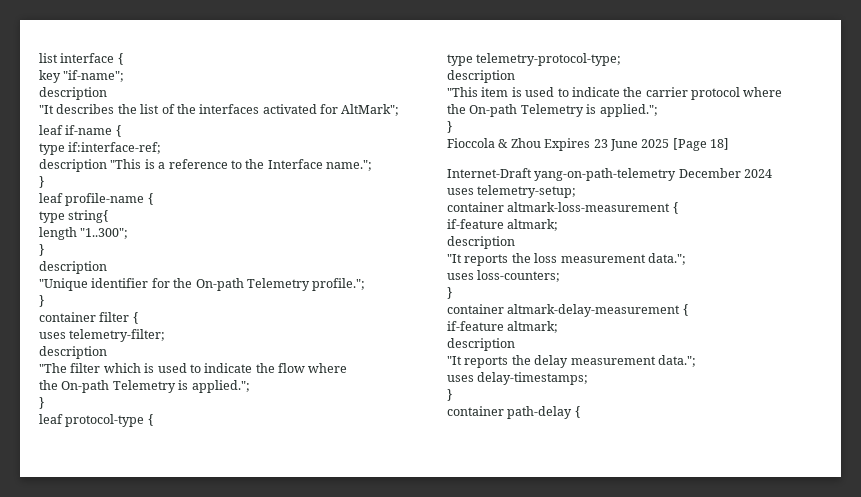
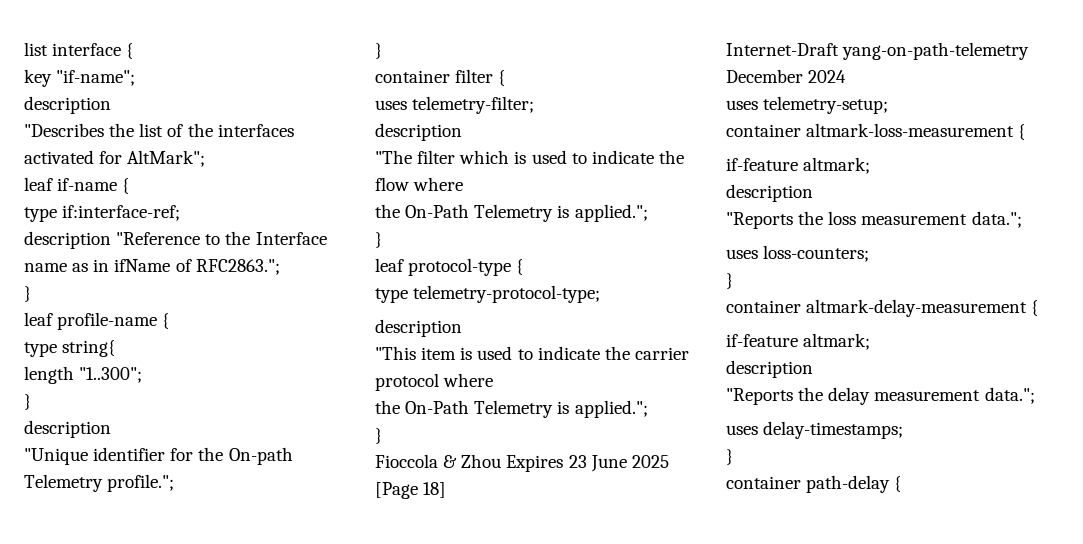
- "It describes the list of the interfaces activated for AltMark";
+ "Describes the list of the interfaces activated for AltMark";
- description "This is a reference to the Interface name.";
+ description "Reference to the Interface name as in ifName of RFC2863.";
  "The filter which is used to indicate the flow where
- the On-path Telemetry is applied.";
+ the On-Path Telemetry is applied.";
  "This item is used to indicate the carrier protocol where
- the On-path Telemetry is applied.";
+ the On-Path Telemetry is applied.";
- "It reports the loss measurement data.";
+ "Reports the loss measurement data.";
- "It reports the delay measurement data.";
+ "Reports the delay measurement data.";

